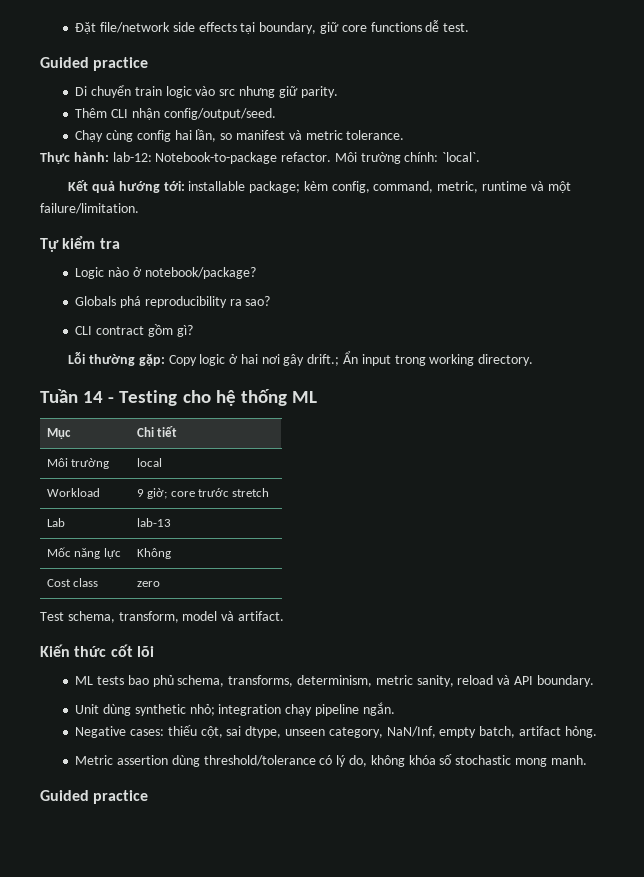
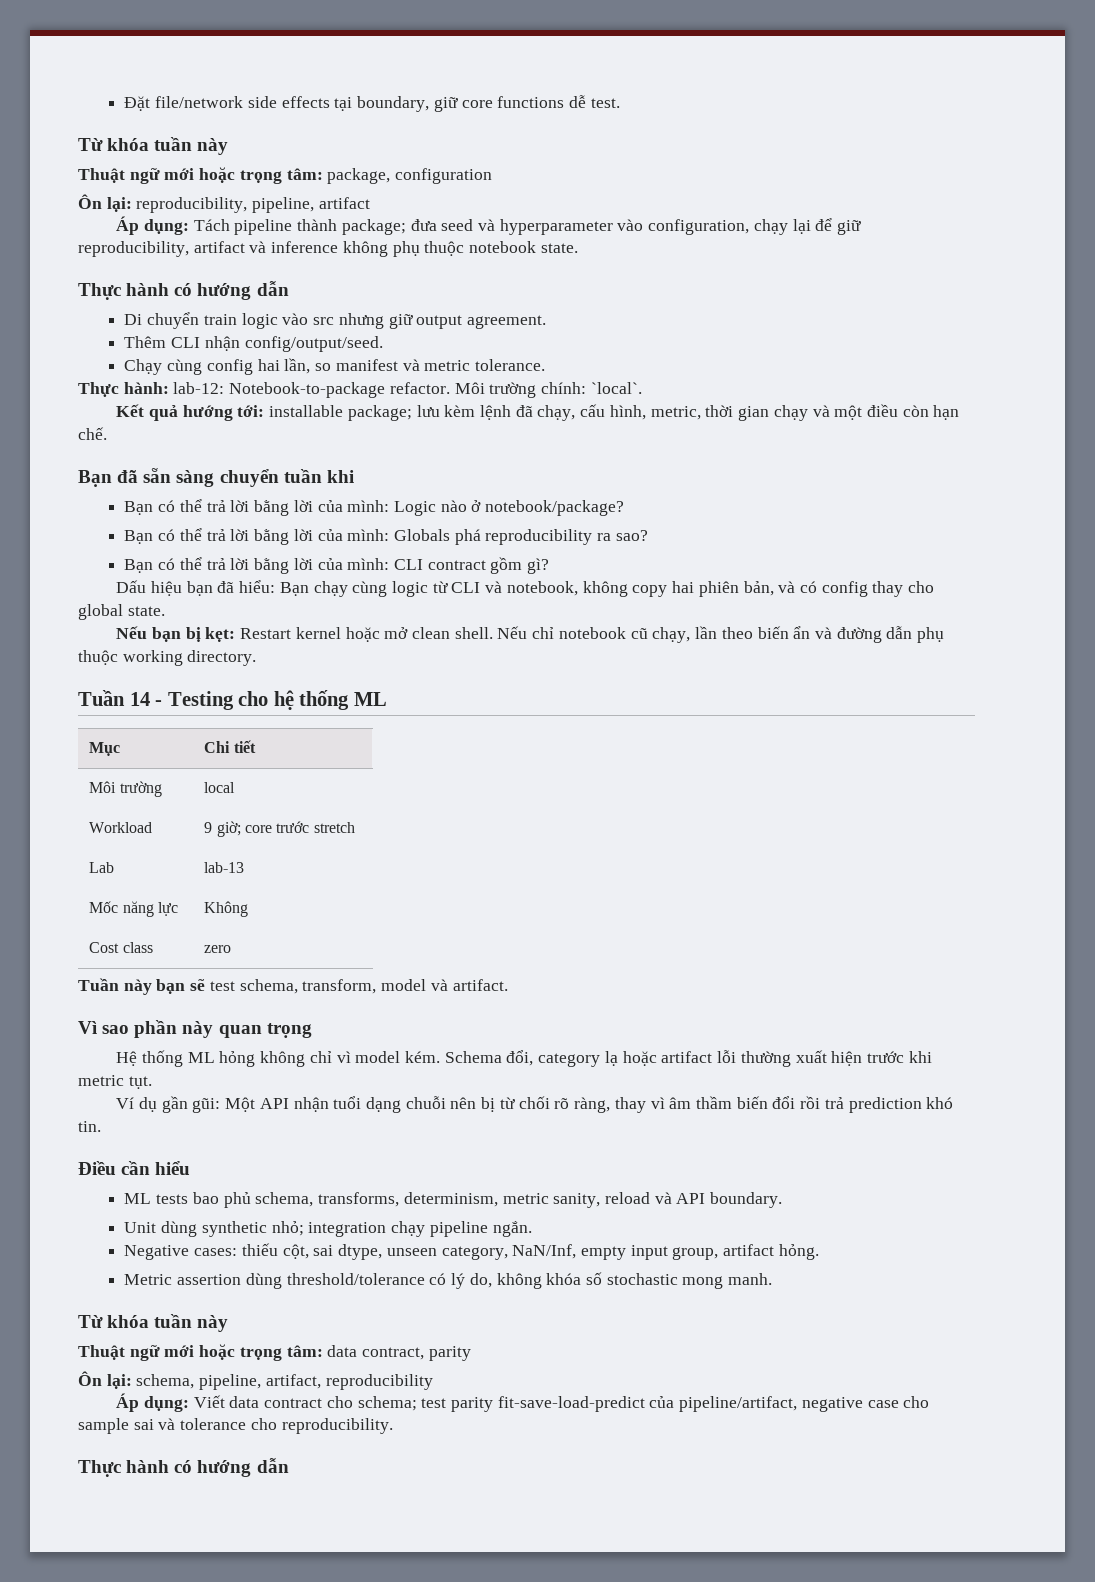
  Đặt file/network side effects tại boundary, giữ core functions dễ test.
- Guided practice
+ Từ khóa tuần này
+ Thuật ngữ mới hoặc trọng tâm: package, configuration
+ Ôn lại: reproducibility, pipeline, artifact
+ Áp dụng: Tách pipeline thành package; đưa seed và hyperparameter vào configuration, chạy lại để giữ reproducibility, artifact và inference không phụ thuộc notebook state.
+ Thực hành có hướng dẫn
- Di chuyển train logic vào src nhưng giữ parity.
+ Di chuyển train logic vào src nhưng giữ output agreement.
- Kết quả hướng tới: installable package; kèm config, command, metric, runtime và một failure/limitation.
- Tự kiểm tra
- Logic nào ở notebook/package?
- Globals phá reproducibility ra sao?
+ Kết quả hướng tới: installable package; lưu kèm lệnh đã chạy, cấu hình, metric, thời gian chạy và một điều còn hạn chế.
+ Bạn đã sẵn sàng chuyển tuần khi
+ Bạn có thể trả lời bằng lời của mình: Logic nào ở notebook/package?
+ Bạn có thể trả lời bằng lời của mình: Globals phá reproducibility ra sao?
- CLI contract gồm gì?
- Lỗi thường gặp: Copy logic ở hai nơi gây drift.; Ẩn input trong working directory.
+ Bạn có thể trả lời bằng lời của mình: CLI contract gồm gì?
+ Dấu hiệu bạn đã hiểu: Bạn chạy cùng logic từ CLI và notebook, không copy hai phiên bản, và có config thay cho global state.
+ Nếu bạn bị kẹt: Restart kernel hoặc mở clean shell. Nếu chỉ notebook cũ chạy, lần theo biến ẩn và đường dẫn phụ thuộc working directory.
- Test schema, transform, model và artifact.
+ Tuần này bạn sẽ test schema, transform, model và artifact.
- Kiến thức cốt lõi
+ Vì sao phần này quan trọng
+ Hệ thống ML hỏng không chỉ vì model kém. Schema đổi, category lạ hoặc artifact lỗi thường xuất hiện trước khi metric tụt.
+ Ví dụ gần gũi: Một API nhận tuổi dạng chuỗi nên bị từ chối rõ ràng, thay vì âm thầm biến đổi rồi trả prediction khó tin.
+ Điều cần hiểu
- Negative cases: thiếu cột, sai dtype, unseen category, NaN/Inf, empty batch, artifact hỏng.
+ Negative cases: thiếu cột, sai dtype, unseen category, NaN/Inf, empty input group, artifact hỏng.
  Metric assertion dùng threshold/tolerance có lý do, không khóa số stochastic mong manh.
- Guided practice
+ Từ khóa tuần này
+ Thuật ngữ mới hoặc trọng tâm: data contract, parity
+ Ôn lại: schema, pipeline, artifact, reproducibility
+ Áp dụng: Viết data contract cho schema; test parity fit-save-load-predict của pipeline/artifact, negative case cho sample sai và tolerance cho reproducibility.
+ Thực hành có hướng dẫn

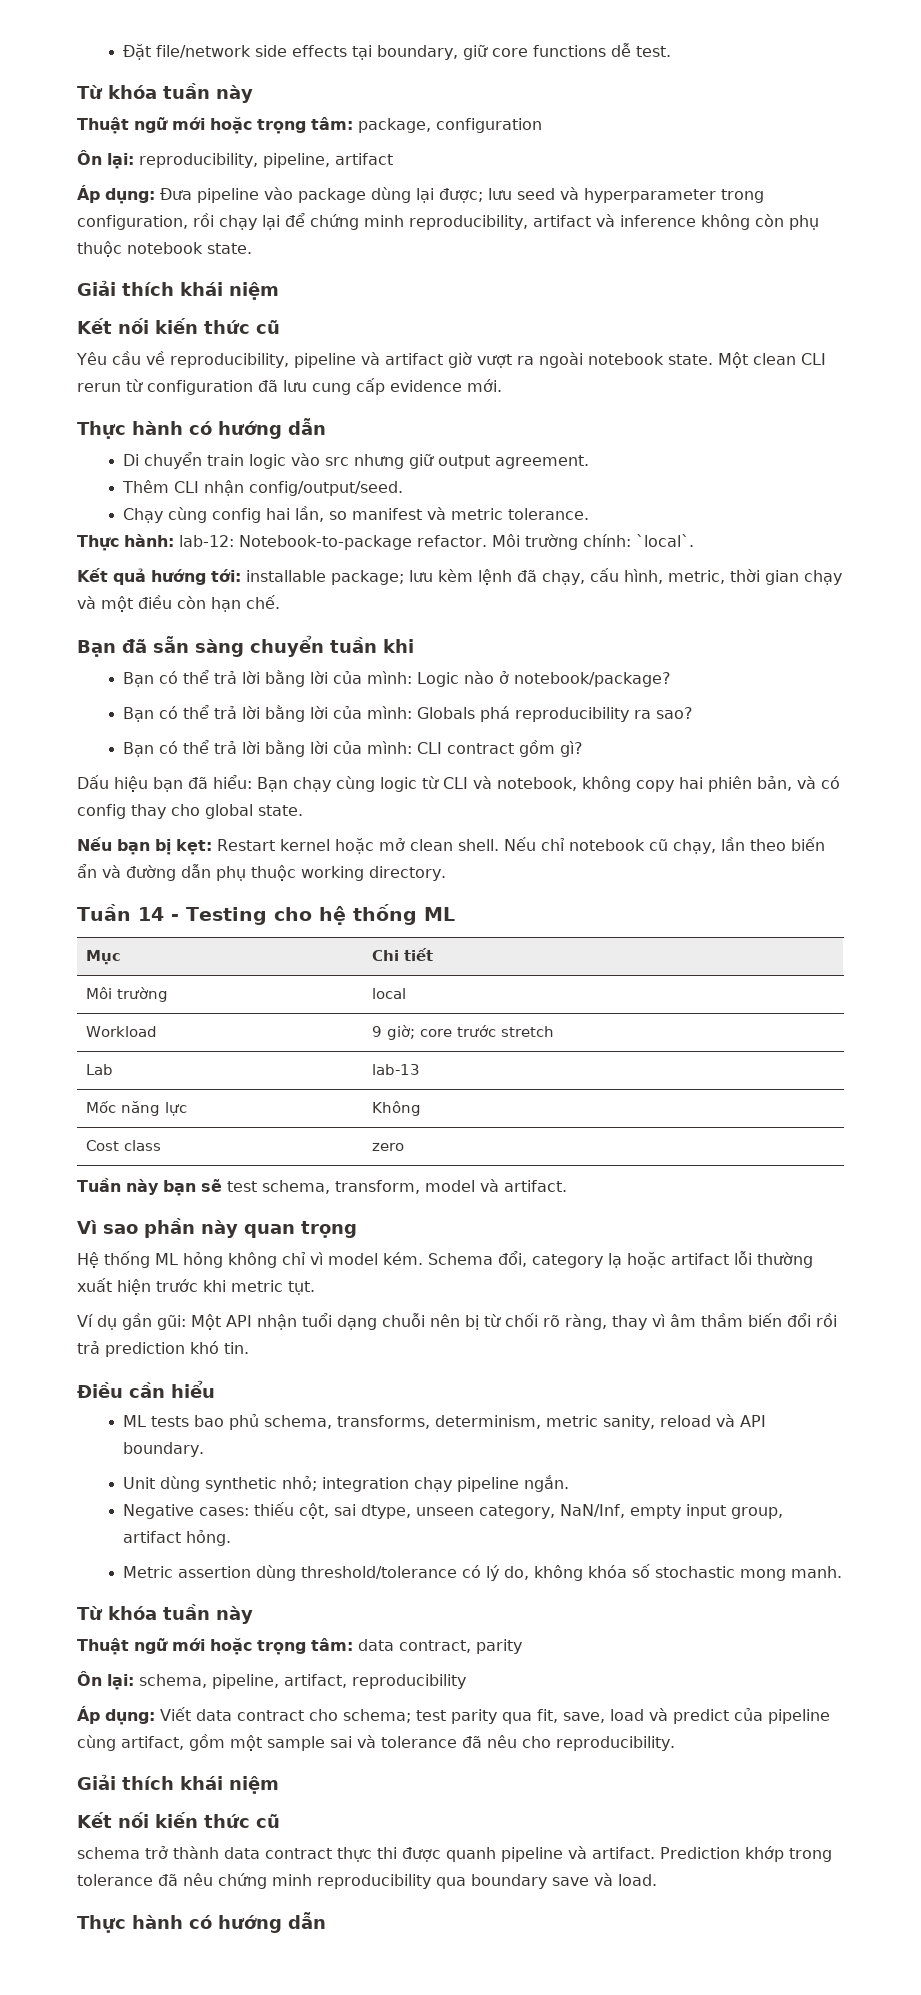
- Áp dụng: Tách pipeline thành package; đưa seed và hyperparameter vào configuration, chạy lại để giữ reproducibility, artifact và inference không phụ thuộc notebook state.
+ Áp dụng: Đưa pipeline vào package dùng lại được; lưu seed và hyperparameter trong configuration, rồi chạy lại để chứng minh reproducibility, artifact và inference không còn phụ thuộc notebook state.
+ Giải thích khái niệm
+ Kết nối kiến thức cũ
+ Yêu cầu về reproducibility, pipeline và artifact giờ vượt ra ngoài notebook state. Một clean CLI rerun từ configuration đã lưu cung cấp evidence mới.
- Áp dụng: Viết data contract cho schema; test parity fit-save-load-predict của pipeline/artifact, negative case cho sample sai và tolerance cho reproducibility.
+ Áp dụng: Viết data contract cho schema; test parity qua fit, save, load và predict của pipeline cùng artifact, gồm một sample sai và tolerance đã nêu cho reproducibility.
+ Giải thích khái niệm
+ Kết nối kiến thức cũ
+ schema trở thành data contract thực thi được quanh pipeline và artifact. Prediction khớp trong tolerance đã nêu chứng minh reproducibility qua boundary save và load.

